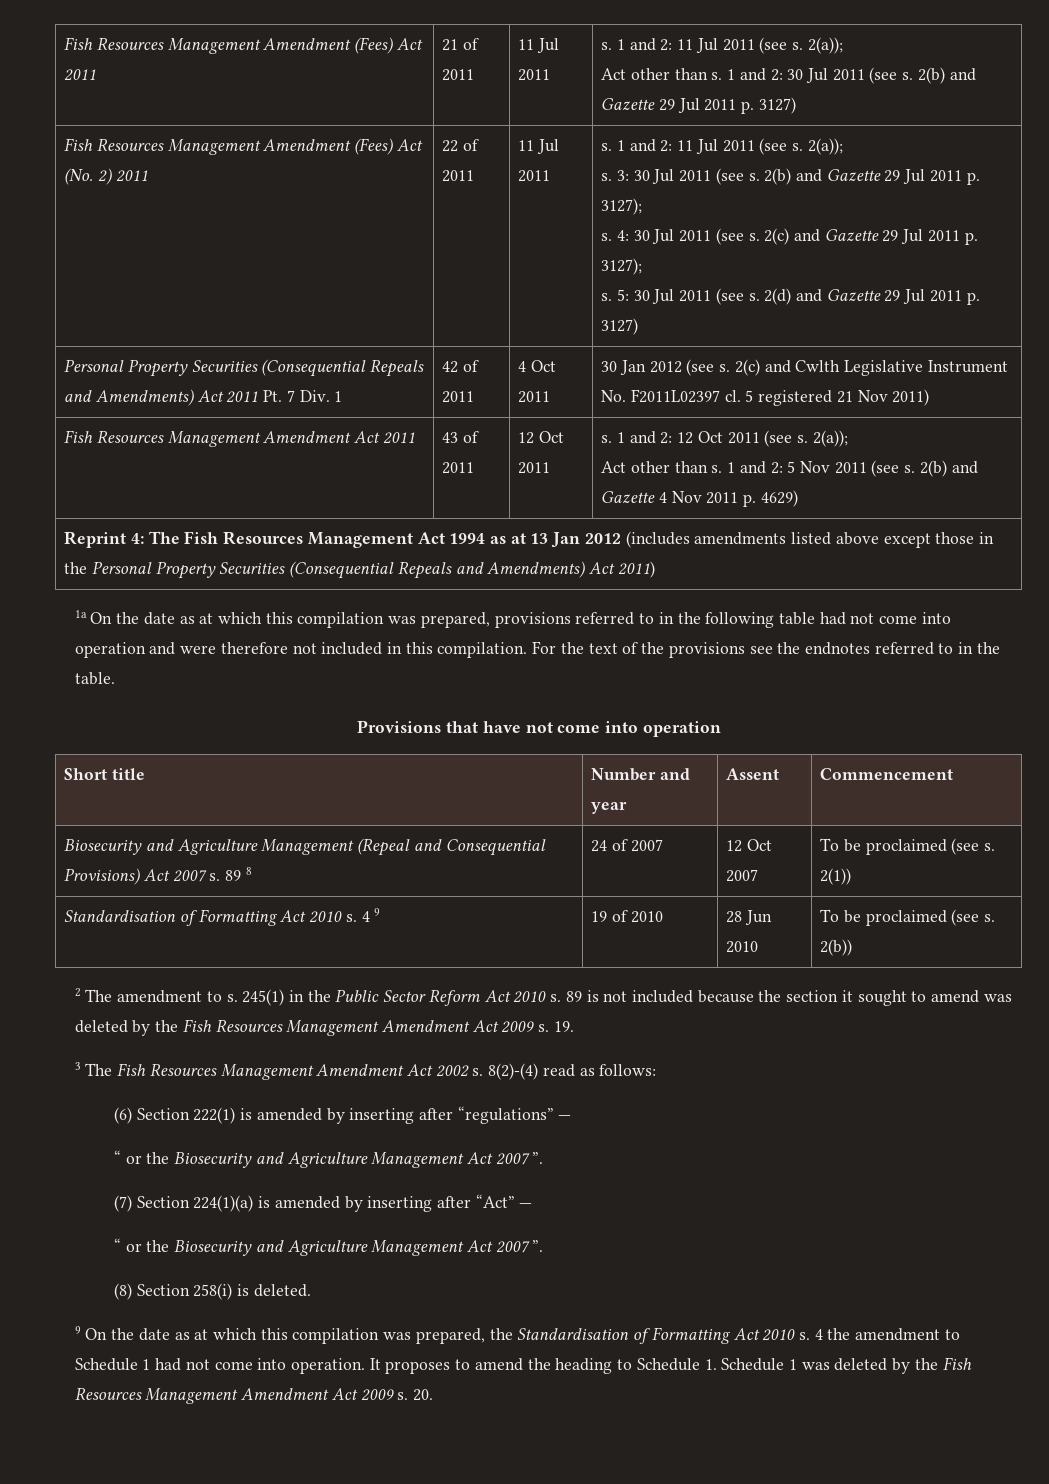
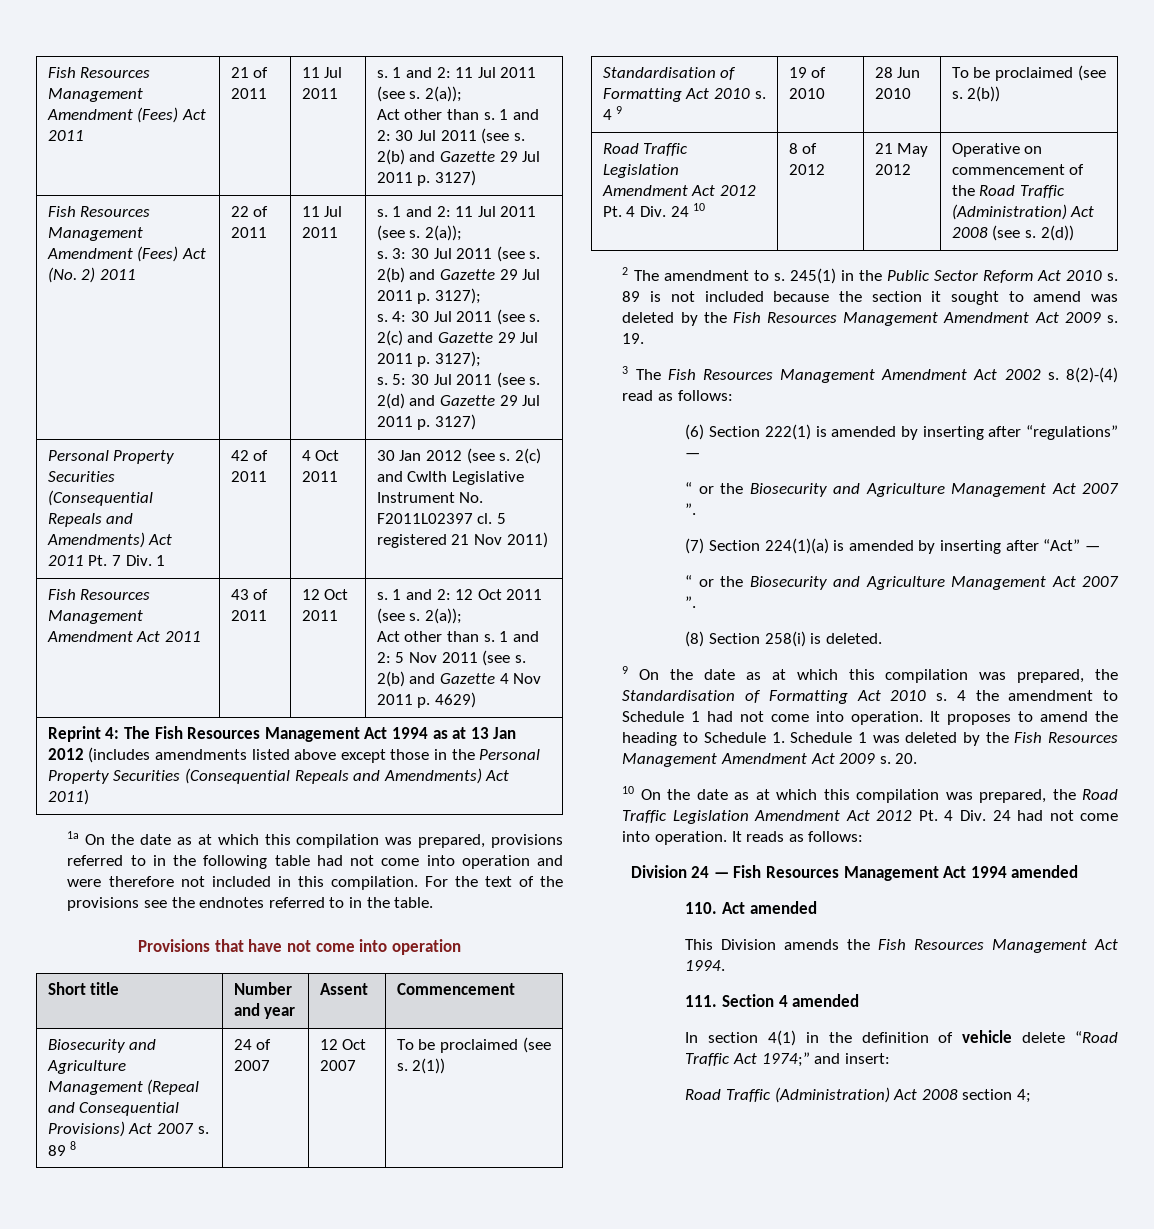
+ Road Traffic Legislation Amendment Act 2012 Pt. 4 Div. 24 10 | 8 of 2012 | 21 May 2012 | Operative on commencement of the Road Traffic (Administration) Act 2008 (see s. 2(d))
+ 10 On the date as at which this compilation was prepared, the Road Traffic Legislation Amendment Act 2012 Pt. 4 Div. 24 had not come into operation. It reads as follows:
+ Division 24 — Fish Resources Management Act 1994 amended
+ 110. Act amended
+ This Division amends the Fish Resources Management Act 1994.
+ 111. Section 4 amended
+ In section 4(1) in the definition of vehicle delete “Road Traffic Act 1974;” and insert:
+ Road Traffic (Administration) Act 2008 section 4;

